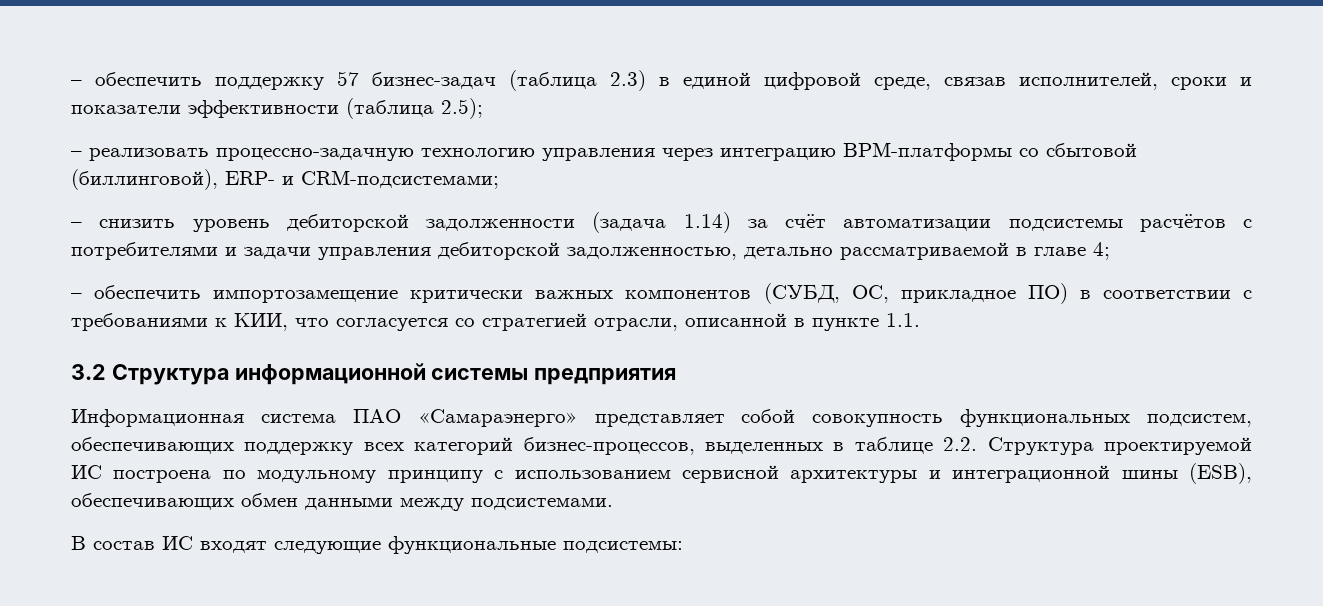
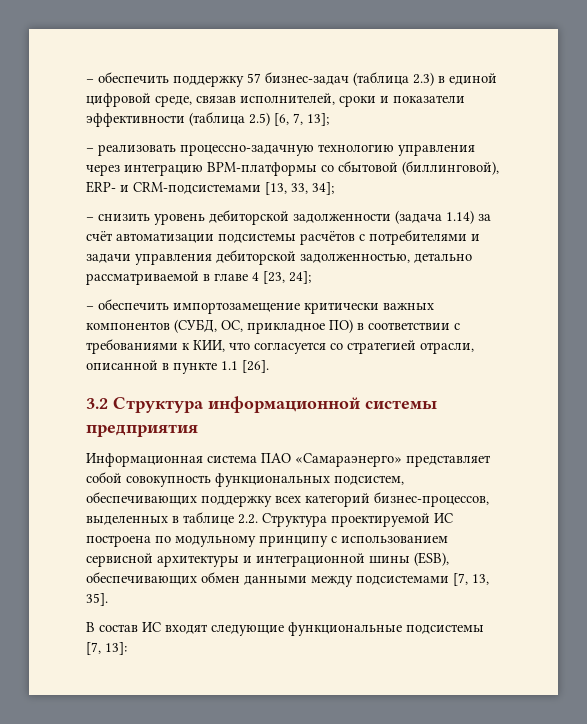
- – обеспечить поддержку 57 бизнес-задач (таблица 2.3) в единой цифровой среде, связав исполнителей, сроки и показатели эффективности (таблица 2.5);
+ – обеспечить поддержку 57 бизнес-задач (таблица 2.3) в единой цифровой среде, связав исполнителей, сроки и показатели эффективности (таблица 2.5) [6, 7, 13];
- – реализовать процессно-задачную технологию управления через интеграцию BPM-платформы со сбытовой (биллинговой), ERP- и CRM-подсистемами;
+ – реализовать процессно-задачную технологию управления через интеграцию BPM-платформы со сбытовой (биллинговой), ERP- и CRM-подсистемами [13, 33, 34];
- – снизить уровень дебиторской задолженности (задача 1.14) за счёт автоматизации подсистемы расчётов с потребителями и задачи управления дебиторской задолженностью, детально рассматриваемой в главе 4;
+ – снизить уровень дебиторской задолженности (задача 1.14) за счёт автоматизации подсистемы расчётов с потребителями и задачи управления дебиторской задолженностью, детально рассматриваемой в главе 4 [23, 24];
- – обеспечить импортозамещение критически важных компонентов (СУБД, ОС, прикладное ПО) в соответствии с требованиями к КИИ, что согласуется со стратегией отрасли, описанной в пункте 1.1.
+ – обеспечить импортозамещение критически важных компонентов (СУБД, ОС, прикладное ПО) в соответствии с требованиями к КИИ, что согласуется со стратегией отрасли, описанной в пункте 1.1 [26].
- Информационная система ПАО «Самараэнерго» представляет собой совокупность функциональных подсистем, обеспечивающих поддержку всех категорий бизнес-процессов, выделенных в таблице 2.2. Структура проектируемой ИС построена по модульному принципу с использованием сервисной архитектуры и интеграционной шины (ESB), обеспечивающих обмен данными между подсистемами.
+ Информационная система ПАО «Самараэнерго» представляет собой совокупность функциональных подсистем, обеспечивающих поддержку всех категорий бизнес-процессов, выделенных в таблице 2.2. Структура проектируемой ИС построена по модульному принципу с использованием сервисной архитектуры и интеграционной шины (ESB), обеспечивающих обмен данными между подсистемами [7, 13, 35].
- В состав ИС входят следующие функциональные подсистемы:
+ В состав ИС входят следующие функциональные подсистемы [7, 13]:

